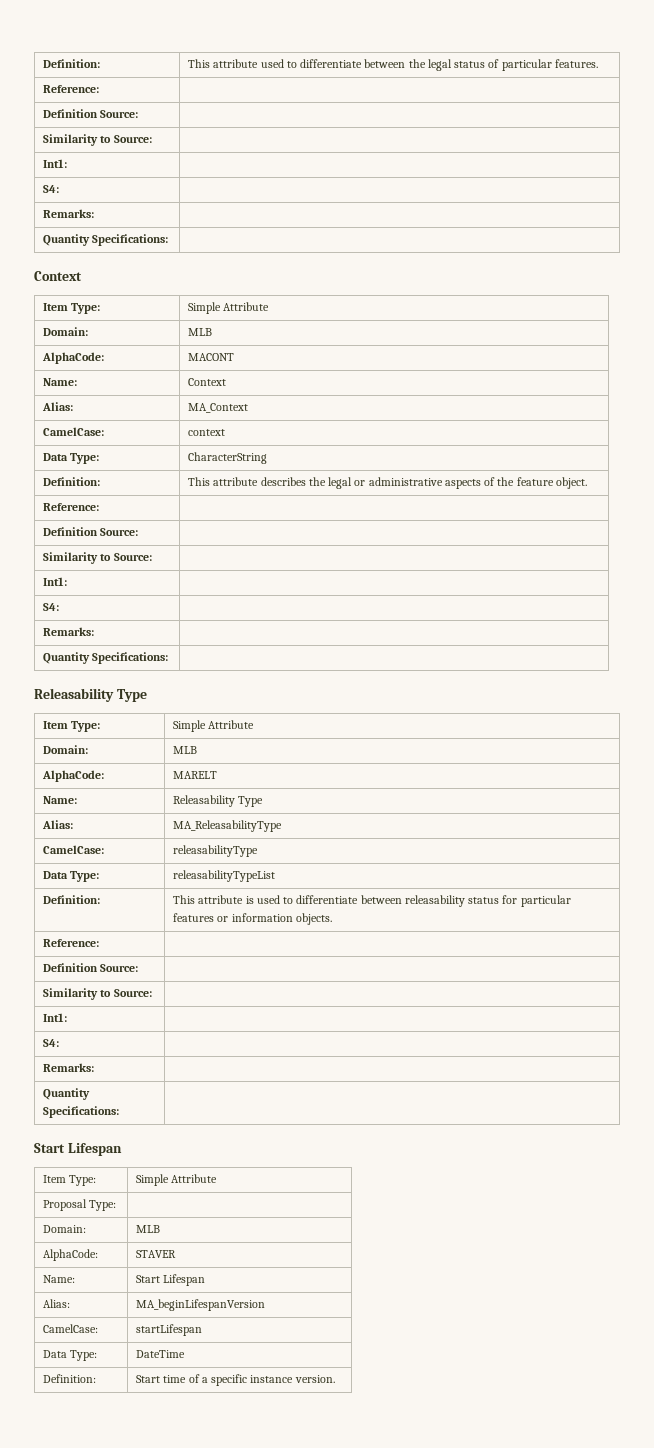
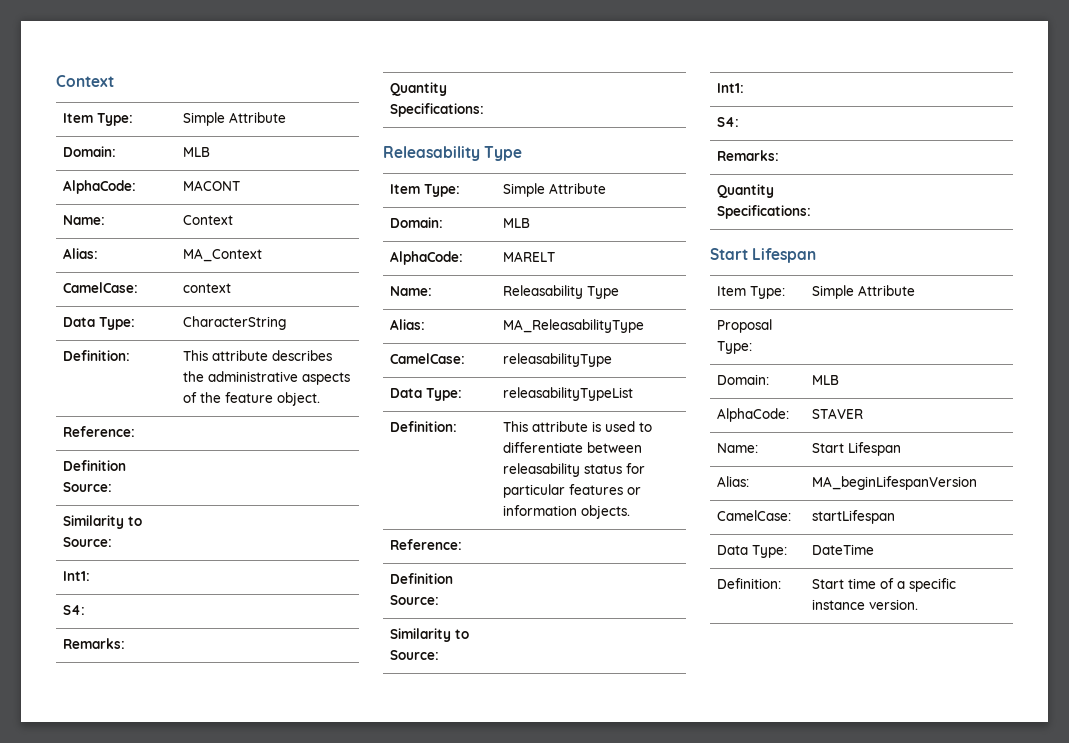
- Definition: | This attribute used to differentiate between the legal status of particular features.
- Reference: |
- Definition Source: |
- Similarity to Source: |
- Int1: |
- S4: |
- Remarks: |
- Quantity Specifications: |
- Definition: | This attribute describes the legal or administrative aspects of the feature object.
+ Definition: | This attribute describes the administrative aspects of the feature object.

